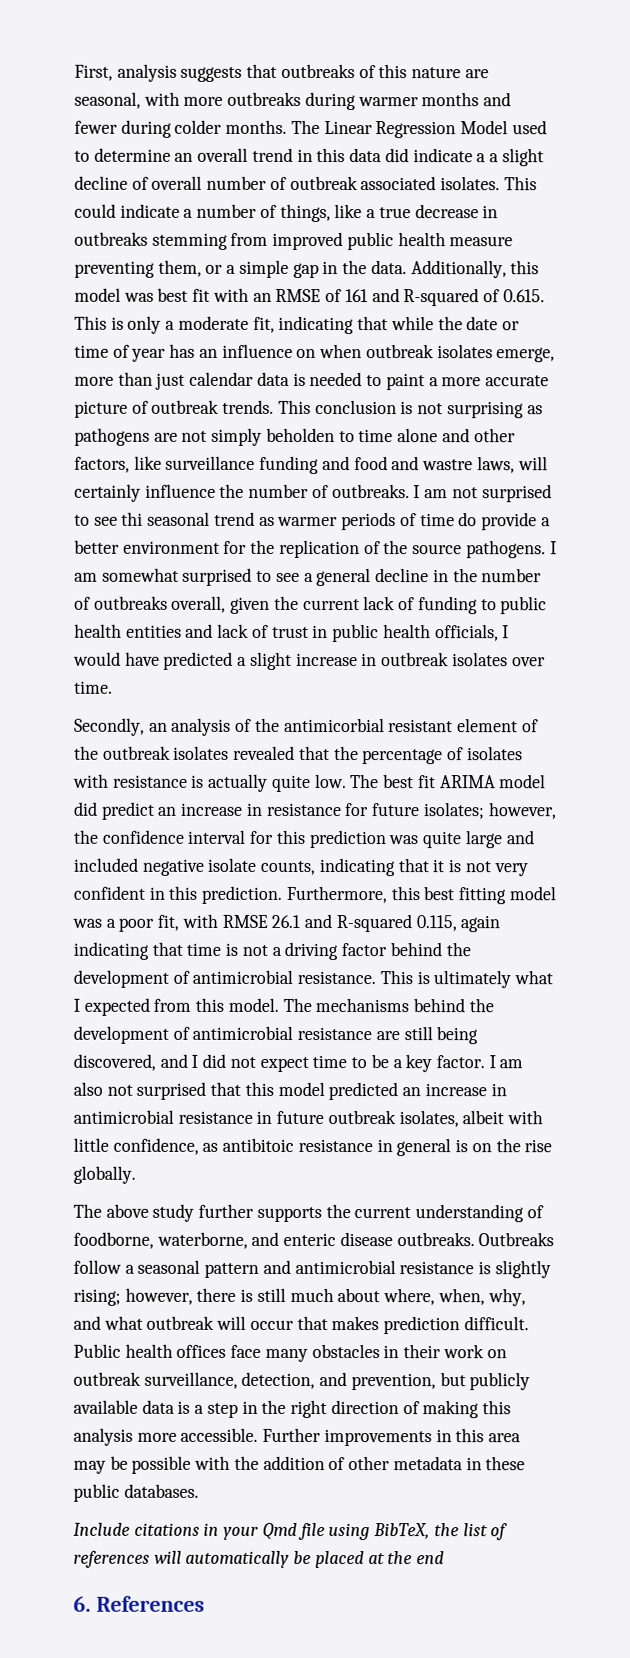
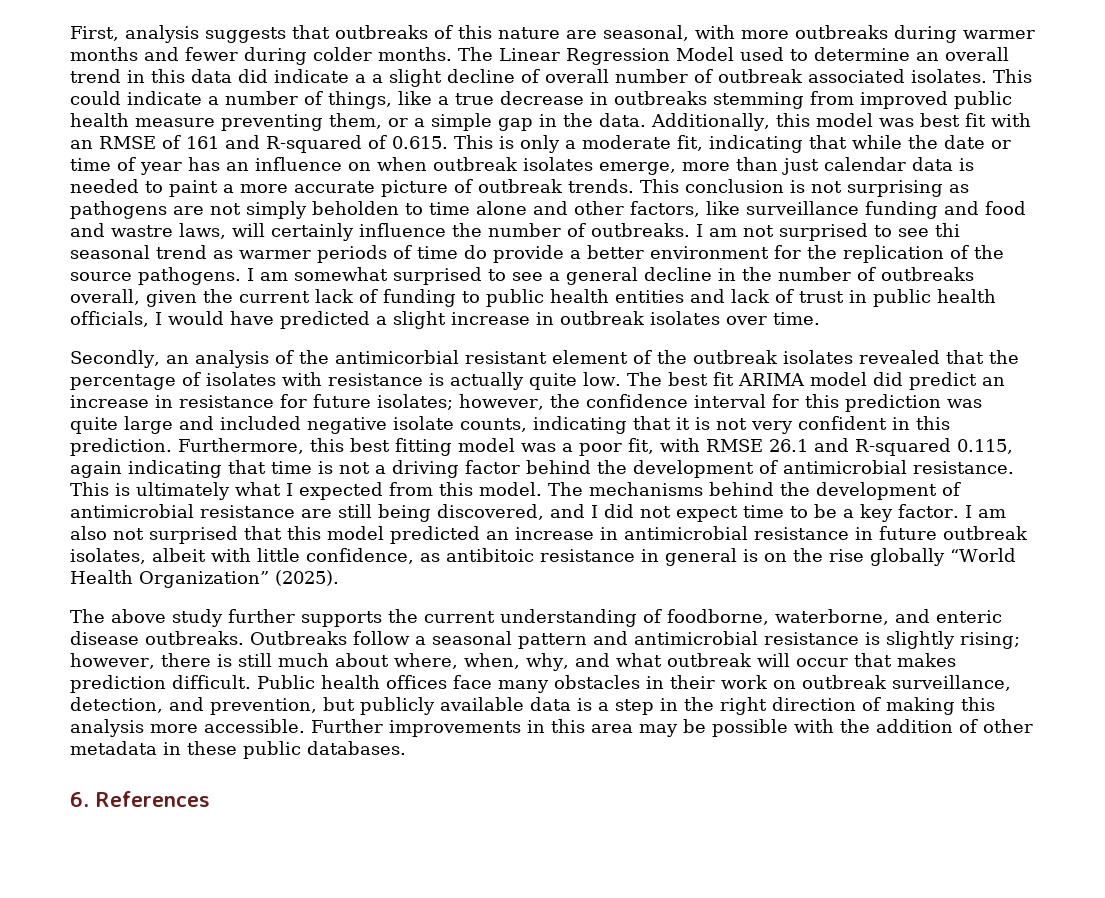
- I am also not surprised that this model predicted an increase in antimicrobial resistance in future outbreak isolates, albeit with little confidence, as antibitoic resistance in general is on the rise globally.
+ I am also not surprised that this model predicted an increase in antimicrobial resistance in future outbreak isolates, albeit with little confidence, as antibitoic resistance in general is on the rise globally “World Health Organization” (2025).
- Include citations in your Qmd file using BibTeX, the list of references will automatically be placed at the end

